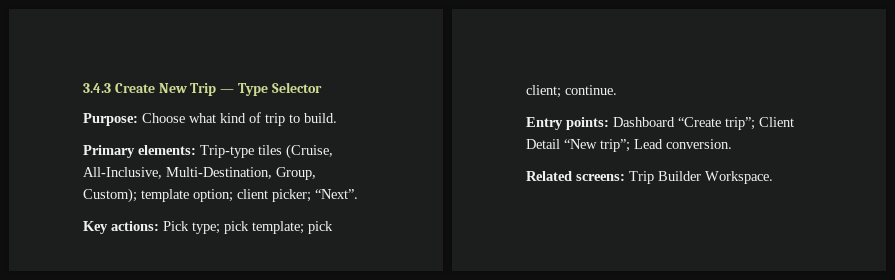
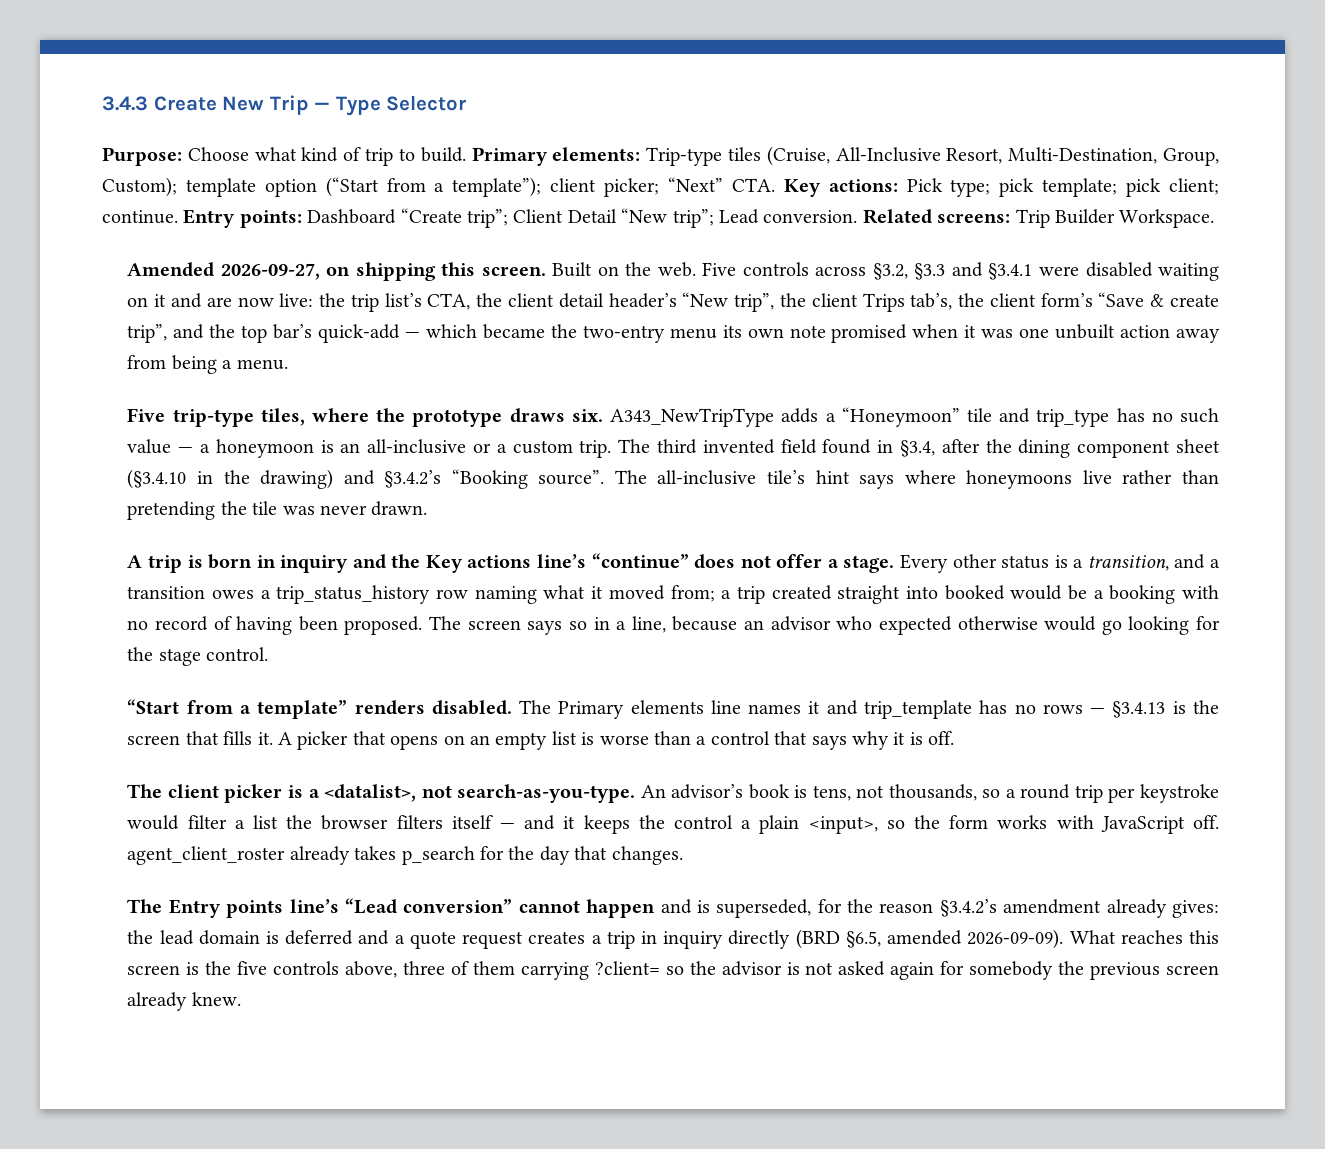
- Purpose: Choose what kind of trip to build.
- Primary elements: Trip-type tiles (Cruise, All-Inclusive, Multi-Destination, Group, Custom); template option; client picker; “Next”.
- Key actions: Pick type; pick template; pick client; continue.
- Entry points: Dashboard “Create trip”; Client Detail “New trip”; Lead conversion.
- Related screens: Trip Builder Workspace.
+ Purpose: Choose what kind of trip to build. Primary elements: Trip-type tiles (Cruise, All-Inclusive Resort, Multi-Destination, Group, Custom); template option (“Start from a template”); client picker; “Next” CTA. Key actions: Pick type; pick template; pick client; continue. Entry points: Dashboard “Create trip”; Client Detail “New trip”; Lead conversion. Related screens: Trip Builder Workspace.
+ Amended 2026-09-27, on shipping this screen. Built on the web. Five controls across §3.2, §3.3 and §3.4.1 were disabled waiting on it and are now live: the trip list’s CTA, the client detail header’s “New trip”, the client Trips tab’s, the client form’s “Save & create trip”, and the top bar’s quick-add — which became the two-entry menu its own note promised when it was one unbuilt action away from being a menu.
+ Five trip-type tiles, where the prototype draws six. A343_NewTripType adds a “Honeymoon” tile and trip_type has no such value — a honeymoon is an all-inclusive or a custom trip. The third invented field found in §3.4, after the dining component sheet (§3.4.10 in the drawing) and §3.4.2’s “Booking source”. The all-inclusive tile’s hint says where honeymoons live rather than pretending the tile was never drawn.
+ A trip is born in inquiry and the Key actions line’s “continue” does not offer a stage. Every other status is a transition, and a transition owes a trip_status_history row naming what it moved from; a trip created straight into booked would be a booking with no record of having been proposed. The screen says so in a line, because an advisor who expected otherwise would go looking for the stage control.
+ “Start from a template” renders disabled. The Primary elements line names it and trip_template has no rows — §3.4.13 is the screen that fills it. A picker that opens on an empty list is worse than a control that says why it is off.
+ The client picker is a <datalist>, not search-as-you-type. An advisor’s book is tens, not thousands, so a round trip per keystroke would filter a list the browser filters itself — and it keeps the control a plain <input>, so the form works with JavaScript off. agent_client_roster already takes p_search for the day that changes.
+ The Entry points line’s “Lead conversion” cannot happen and is superseded, for the reason §3.4.2’s amendment already gives: the lead domain is deferred and a quote request creates a trip in inquiry directly (BRD §6.5, amended 2026-09-09). What reaches this screen is the five controls above, three of them carrying ?client= so the advisor is not asked again for somebody the previous screen already knew.

